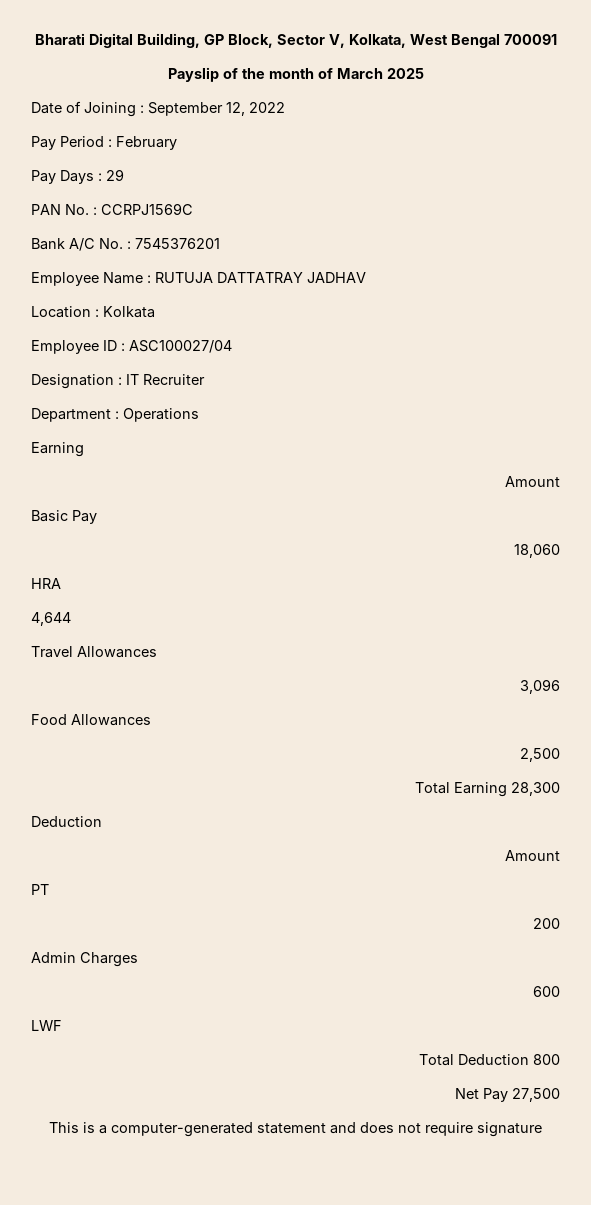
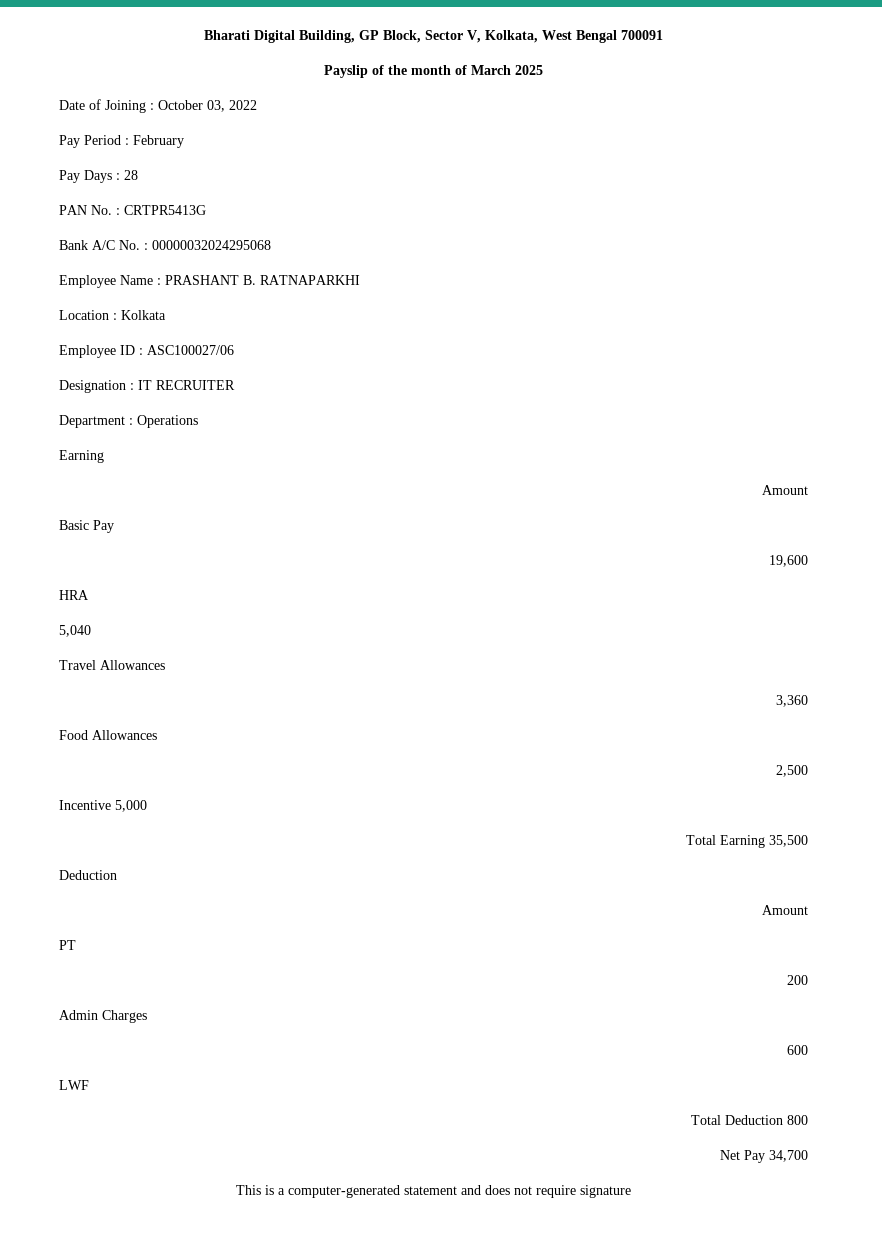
- Date of Joining : September 12, 2022
+ Date of Joining : October 03, 2022
- Pay Days : 29
+ Pay Days : 28
- PAN No. : CCRPJ1569C
+ PAN No. : CRTPR5413G
- Bank A/C No. : 7545376201
+ Bank A/C No. : 00000032024295068
- Employee Name : RUTUJA DATTATRAY JADHAV
+ Employee Name : PRASHANT B. RATNAPARKHI
- Employee ID : ASC100027/04
+ Employee ID : ASC100027/06
- Designation : IT Recruiter
+ Designation : IT RECRUITER
- 18,060
+ 19,600
- 4,644
+ 5,040
- 3,096
+ 3,360
+ Incentive 5,000
- Total Earning 28,300
+ Total Earning 35,500
- Net Pay 27,500
+ Net Pay 34,700

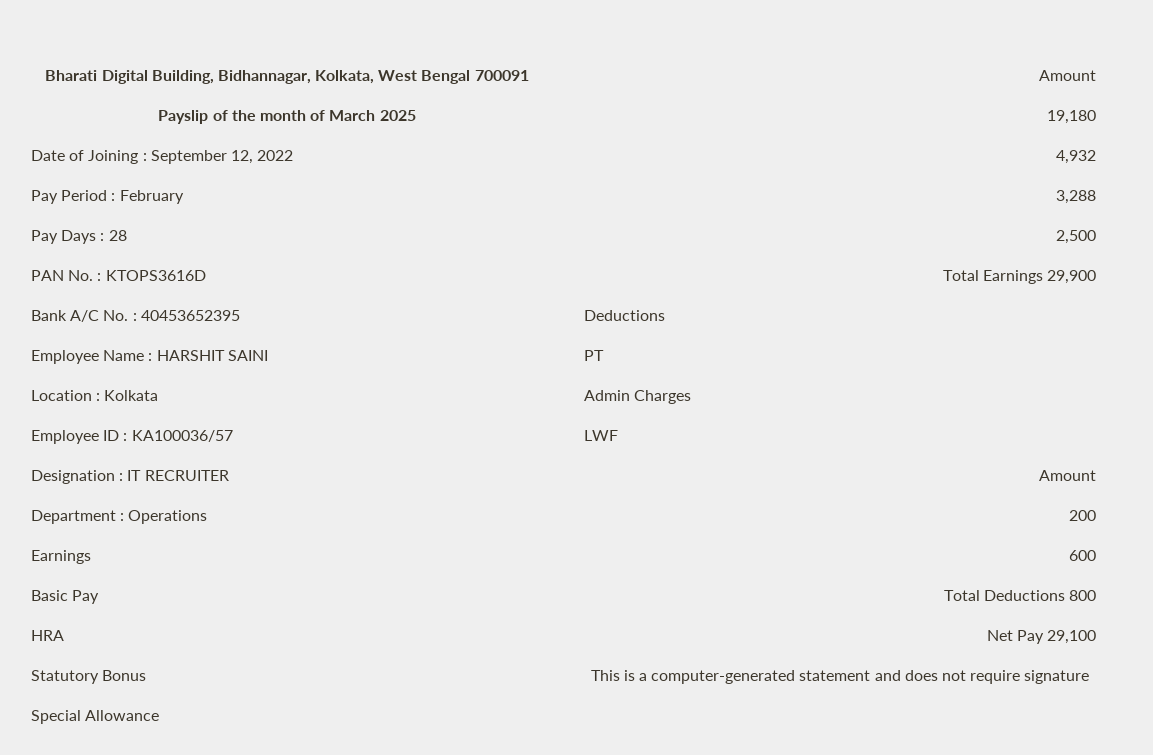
- Bharati Digital Building, GP Block, Sector V, Kolkata, West Bengal 700091
+ Bharati Digital Building, Bidhannagar, Kolkata, West Bengal 700091
- Date of Joining : October 03, 2022
+ Date of Joining : September 12, 2022
- PAN No. : CRTPR5413G
+ PAN No. : KTOPS3616D
- Bank A/C No. : 00000032024295068
+ Bank A/C No. : 40453652395
- Employee Name : PRASHANT B. RATNAPARKHI
+ Employee Name : HARSHIT SAINI
- Employee ID : ASC100027/06
+ Employee ID : KA100036/57
  Department : Operations
- Earning
- Amount
+ Earnings
- 19,600
- 5,040
- Travel Allowances
- 3,360
- Food Allowances
+ Statutory Bonus
+ Special Allowance
+ Amount
+ 19,180
+ 4,932
+ 3,288
  2,500
- Incentive 5,000
- Total Earning 35,500
- Deduction
- Amount
+ Total Earnings 29,900
+ Deductions
- 200
+ LWF
+ Amount
+ 200
- LWF
- Total Deduction 800
+ Total Deductions 800
- Net Pay 34,700
+ Net Pay 29,100

